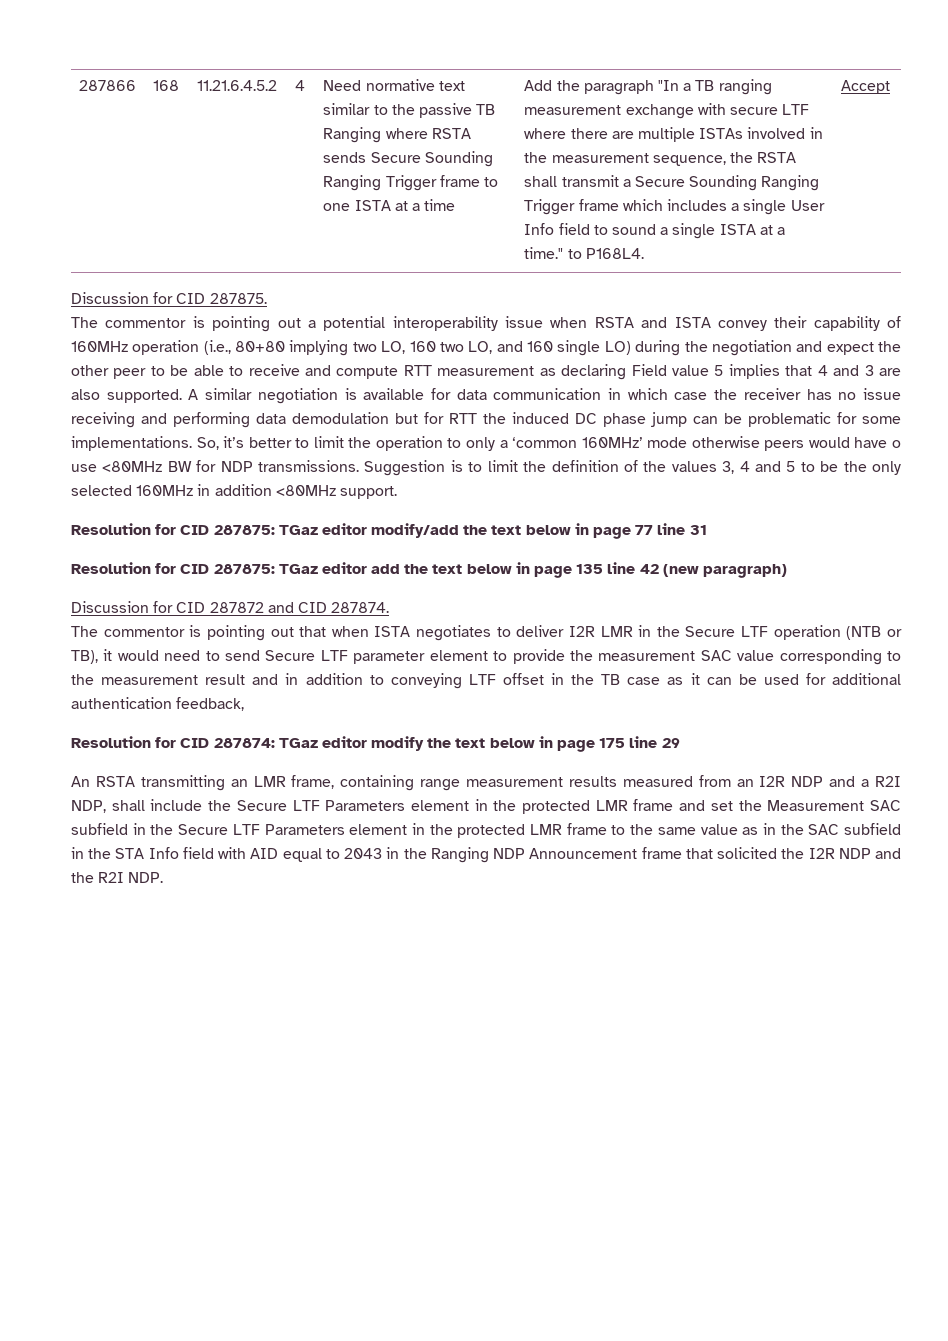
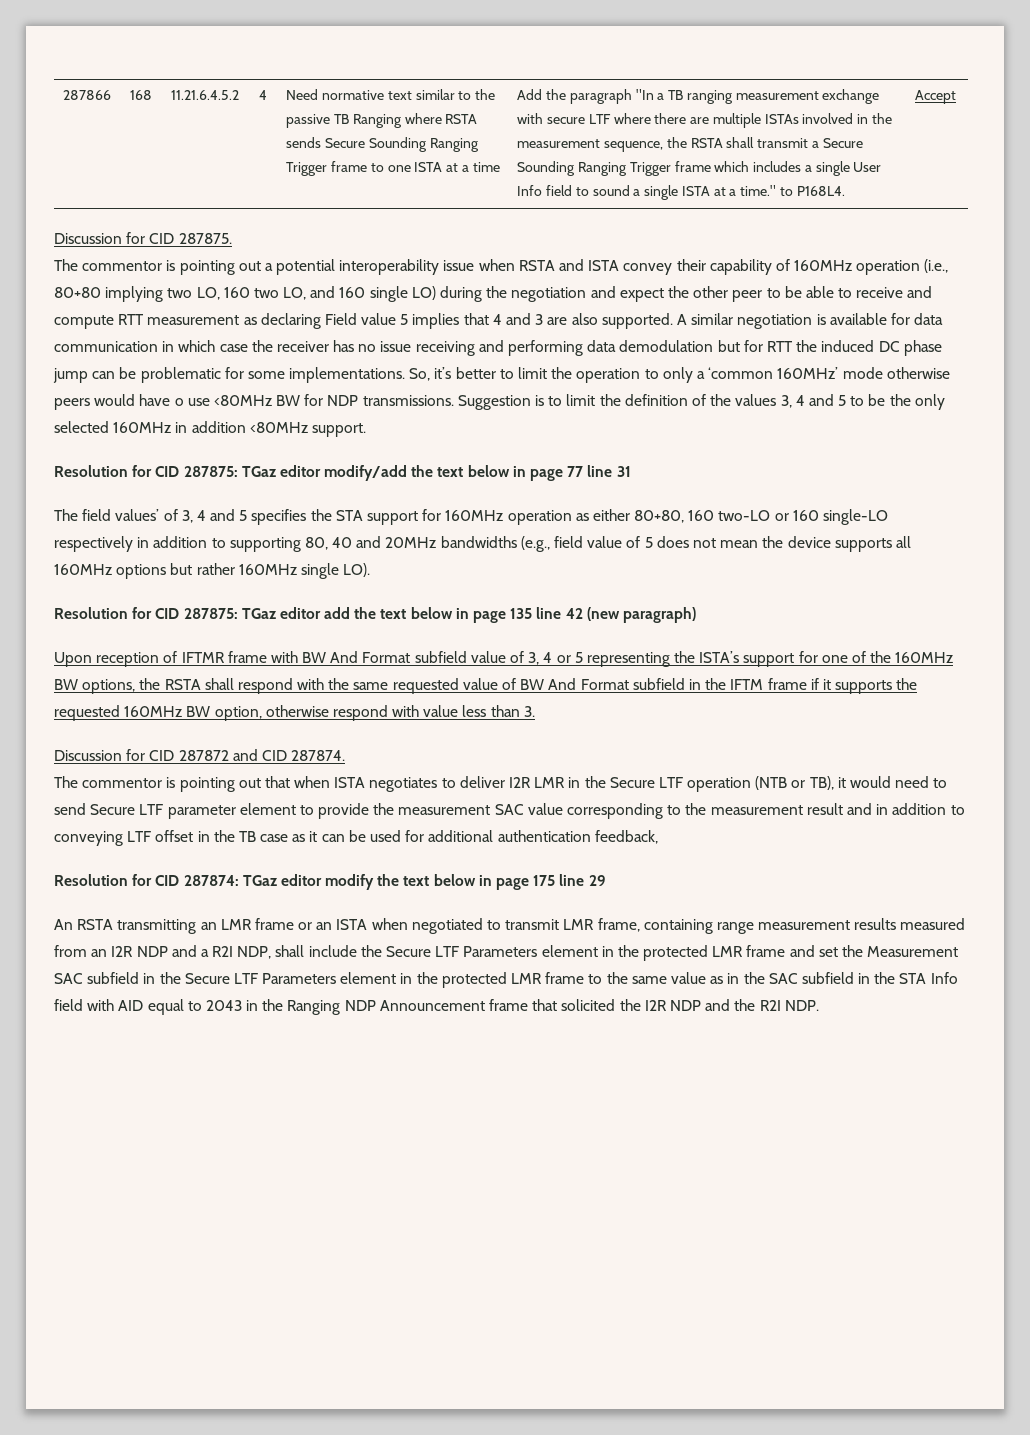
+ The field values’ of 3, 4 and 5 specifies the STA support for 160MHz operation as either 80+80, 160 two-LO or 160 single-LO respectively in addition to supporting 80, 40 and 20MHz bandwidths (e.g., field value of 5 does not mean the device supports all 160MHz options but rather 160MHz single LO).
+ Upon reception of IFTMR frame with BW And Format subfield value of 3, 4 or 5 representing the ISTA’s support for one of the 160MHz BW options, the RSTA shall respond with the same requested value of BW And Format subfield in the IFTM frame if it supports the requested 160MHz BW option, otherwise respond with value less than 3.
- An RSTA transmitting an LMR frame, containing range measurement results measured from an I2R NDP and a R2I NDP, shall include the Secure LTF Parameters element in the protected LMR frame and set the Measurement SAC subfield in the Secure LTF Parameters element in the protected LMR frame to the same value as in the SAC subfield in the STA Info field with AID equal to 2043 in the Ranging NDP Announcement frame that solicited the I2R NDP and the R2I NDP.
+ An RSTA transmitting an LMR frame or an ISTA when negotiated to transmit LMR frame, containing range measurement results measured from an I2R NDP and a R2I NDP, shall include the Secure LTF Parameters element in the protected LMR frame and set the Measurement SAC subfield in the Secure LTF Parameters element in the protected LMR frame to the same value as in the SAC subfield in the STA Info field with AID equal to 2043 in the Ranging NDP Announcement frame that solicited the I2R NDP and the R2I NDP.

